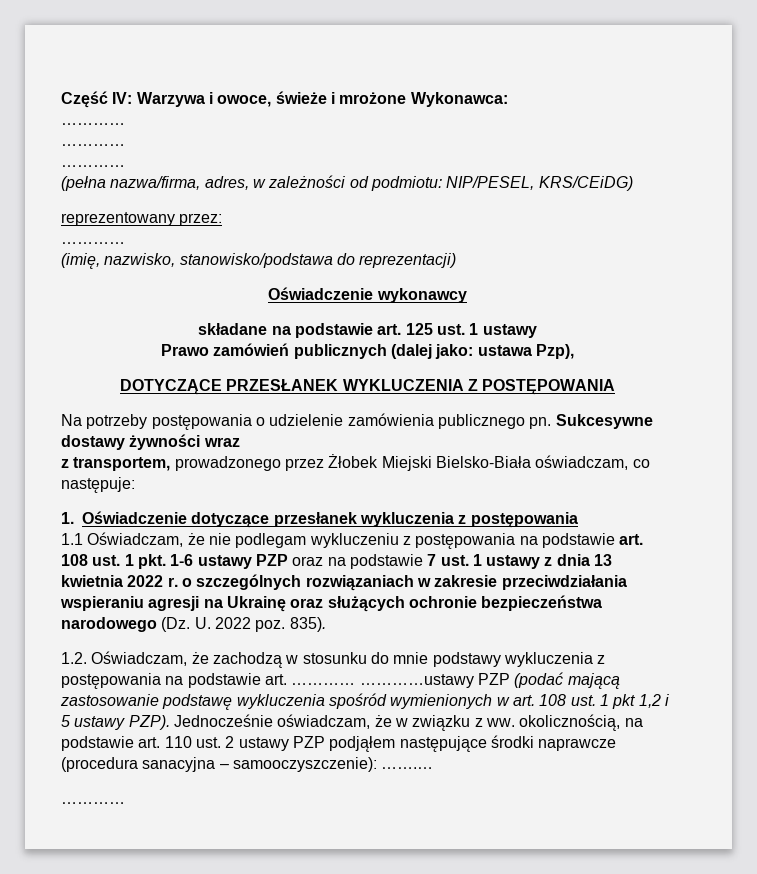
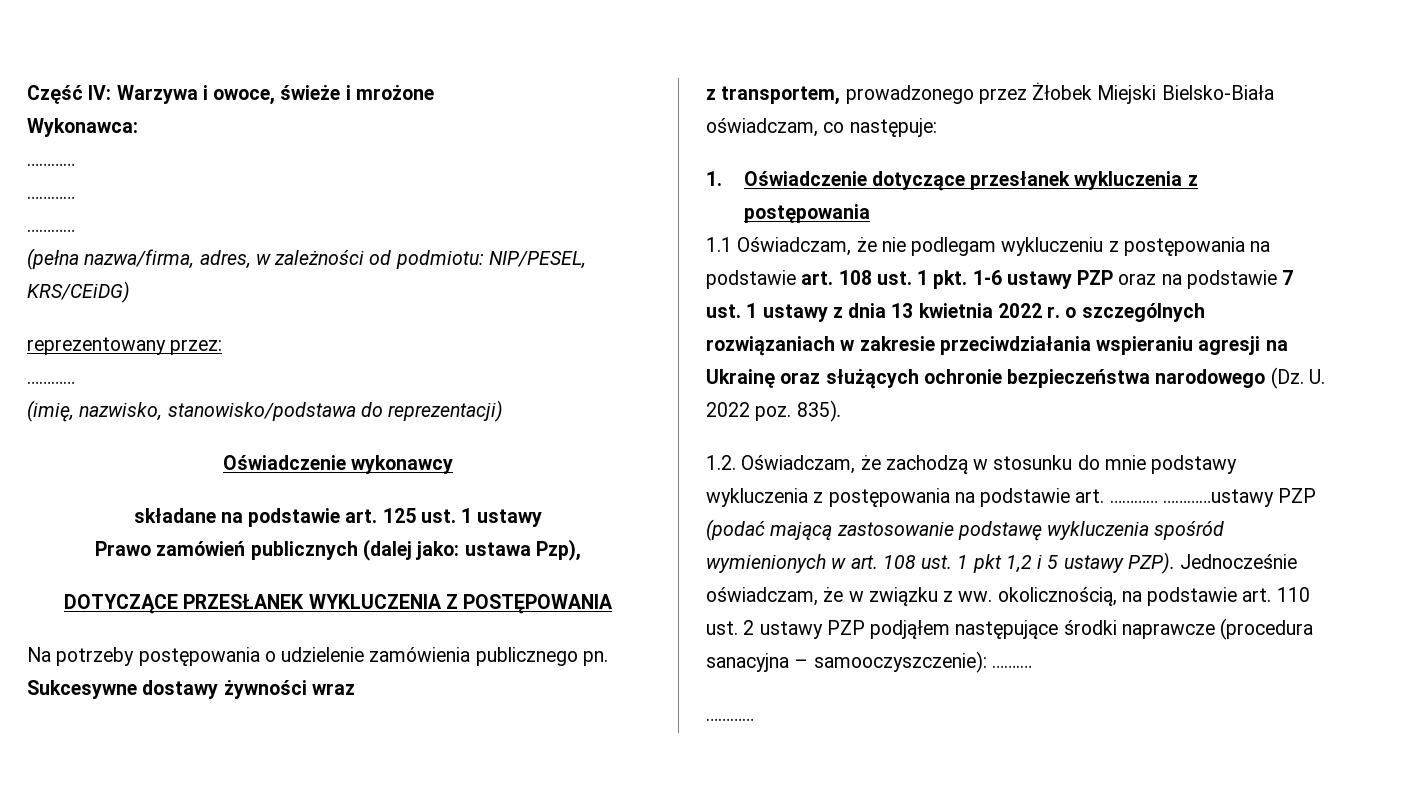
- Część IV: Warzywa i owoce, świeże i mrożone Wykonawca:
+ Część IV: Warzywa i owoce, świeże i mrożone
+ Wykonawca:

